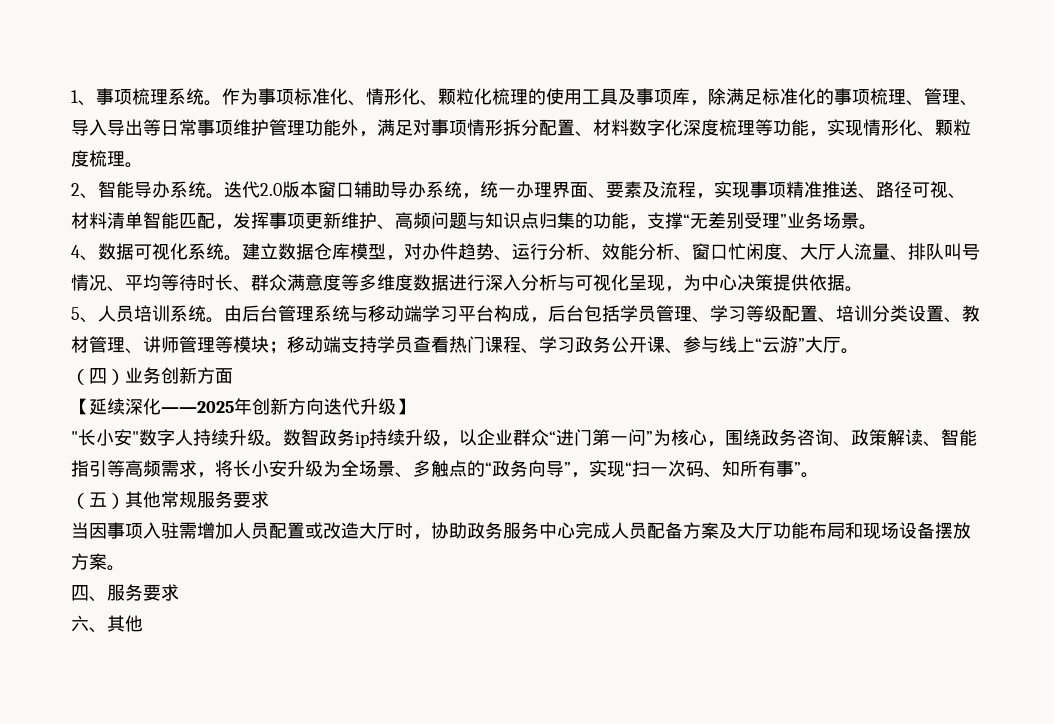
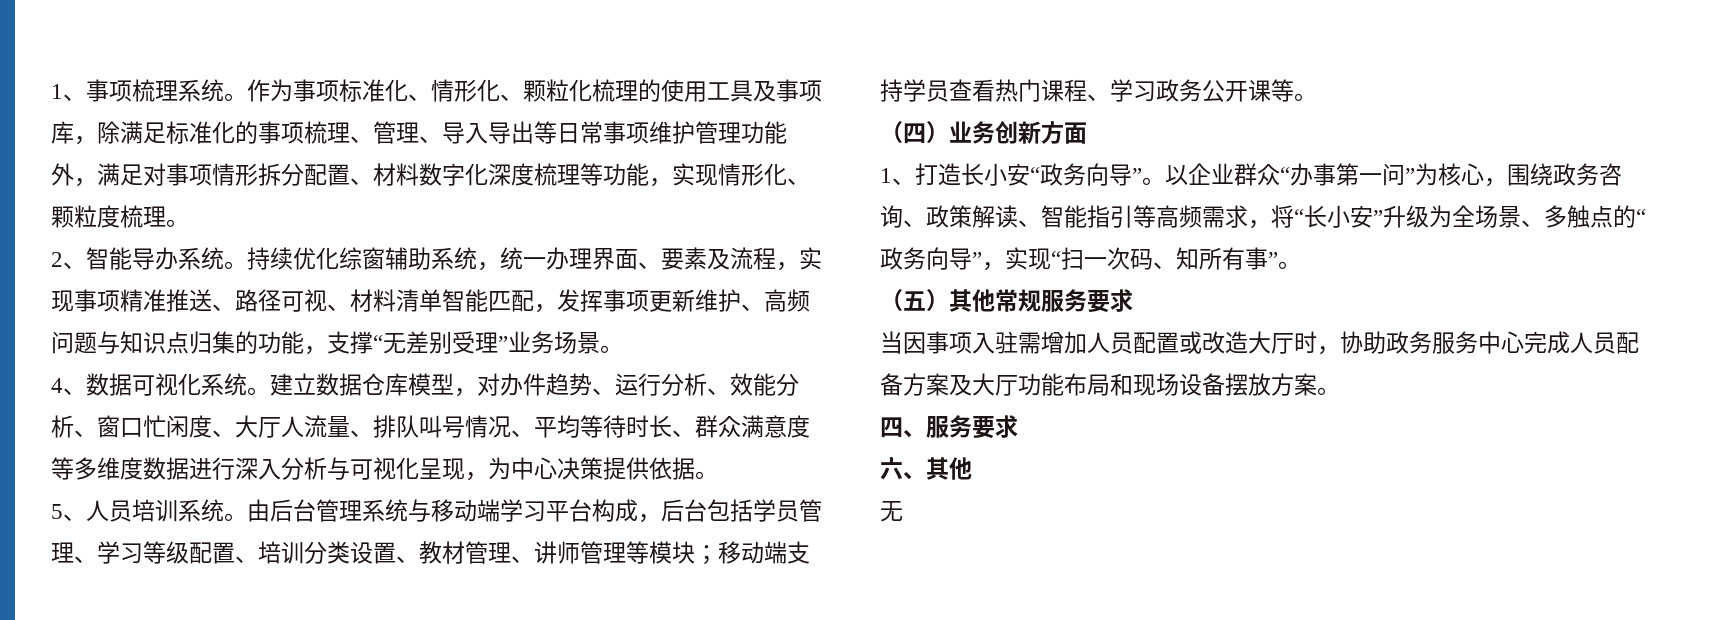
- 迭代2.0版本窗口辅助导办系统，统一办理界面、要素及流程，实现事项精准推送、路径可视、材料清单智能匹配，发挥事项更新维护、高频问题与知识点归集的功能，支撑“无差别受理”业务场景。
+ 持续优化综窗辅助系统，统一办理界面、要素及流程，实现事项精准推送、路径可视、材料清单智能匹配，发挥事项更新维护、高频问题与知识点归集的功能，支撑“无差别受理”业务场景。
- 由后台管理系统与移动端学习平台构成，后台包括学员管理、学习等级配置、培训分类设置、教材管理、讲师管理等模块；移动端支持学员查看热门课程、学习政务公开课、参与线上“云游”大厅。
+ 由后台管理系统与移动端学习平台构成，后台包括学员管理、学习等级配置、培训分类设置、教材管理、讲师管理等模块；移动端支持学员查看热门课程、学习政务公开课等。
- 【延续深化——2025年创新方向迭代升级】
- "长小安"数字人持续升级。数智政务ip持续升级，以企业群众“进门第一问”为核心，围绕政务咨询、政策解读、智能指引等高频需求，将长小安升级为全场景、多触点的“政务向导”，实现“扫一次码、知所有事”。
+ 1、打造长小安“政务向导”。以企业群众“办事第一问”为核心，围绕政务咨询、政策解读、智能指引等高频需求，将“长小安”升级为全场景、多触点的“政务向导”，实现“扫一次码、知所有事”。
  六、其他
+ 无

